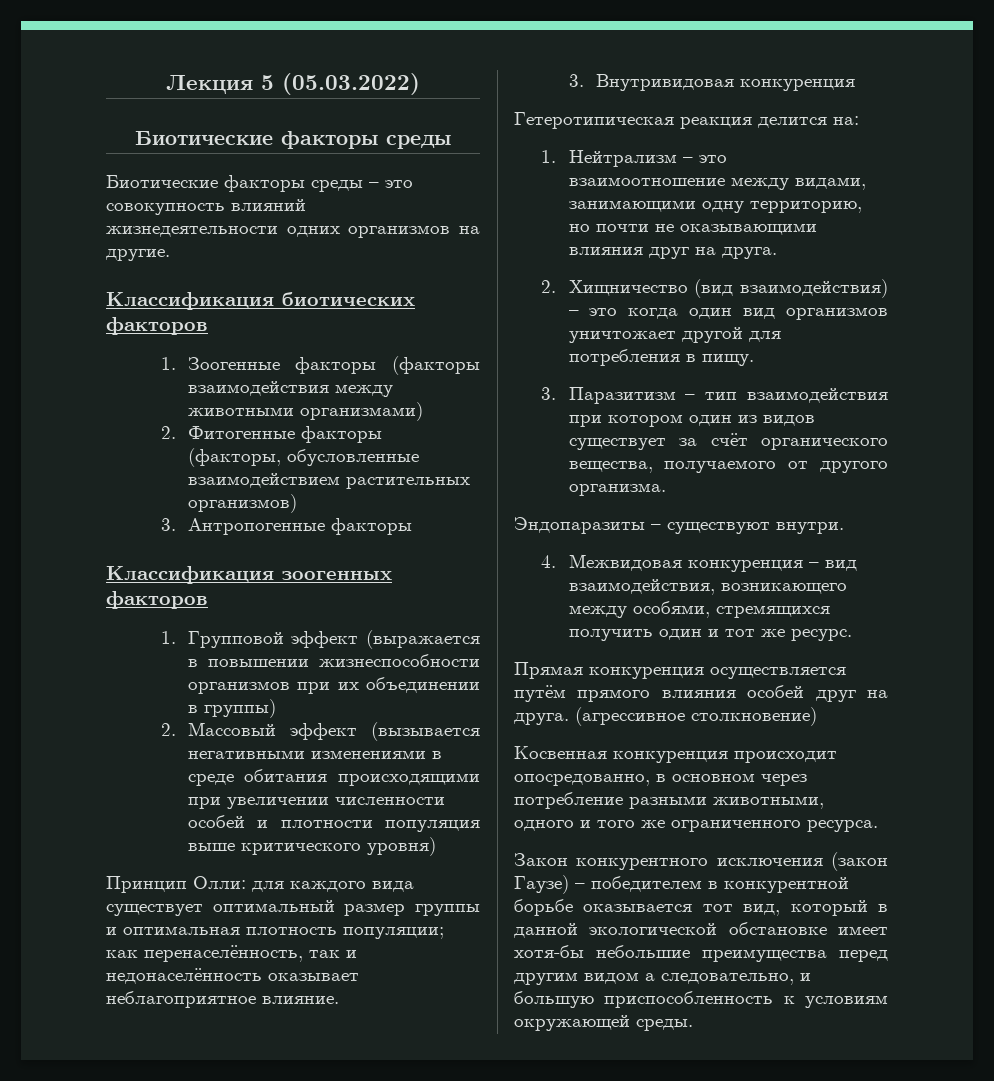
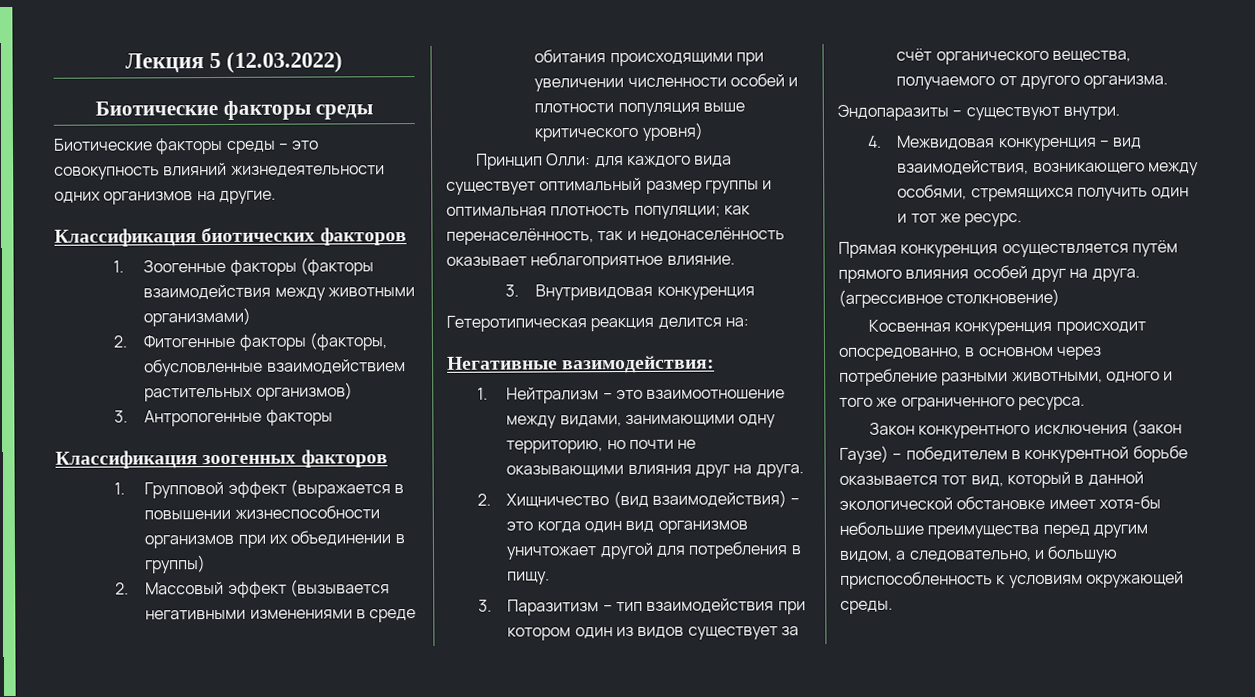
- Лекция 5 (05.03.2022)
+ Лекция 5 (12.03.2022)
+ Негативные вазимодействия:
- Закон конкурентного исключения (закон Гаузе) – победителем в конкурентной борьбе оказывается тот вид, который в данной экологической обстановке имеет хотя-бы небольшие преимущества перед другим видом а следовательно, и большую приспособленность к условиям окружающей среды.
+ Закон конкурентного исключения (закон Гаузе) – победителем в конкурентной борьбе оказывается тот вид, который в данной экологической обстановке имеет хотя-бы небольшие преимущества перед другим видом, а следовательно, и большую приспособленность к условиям окружающей среды.

